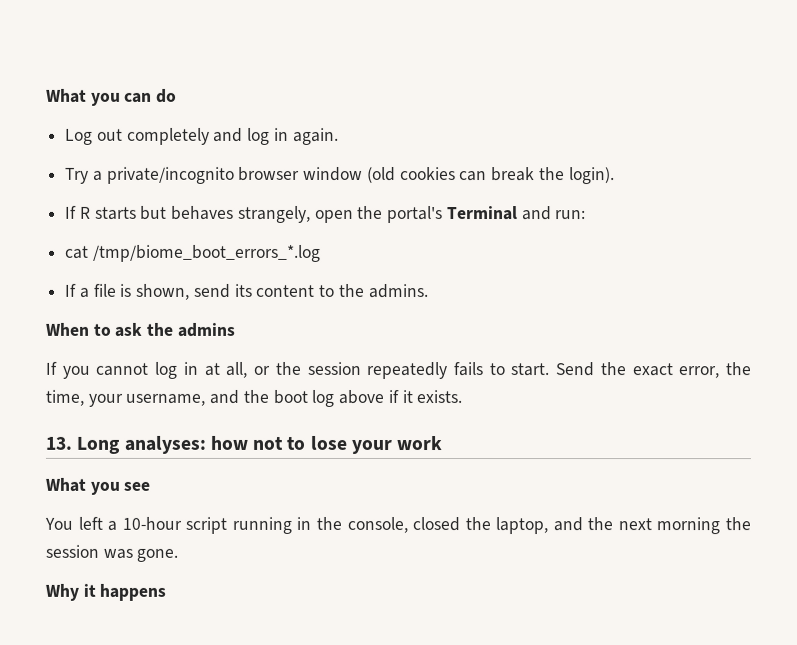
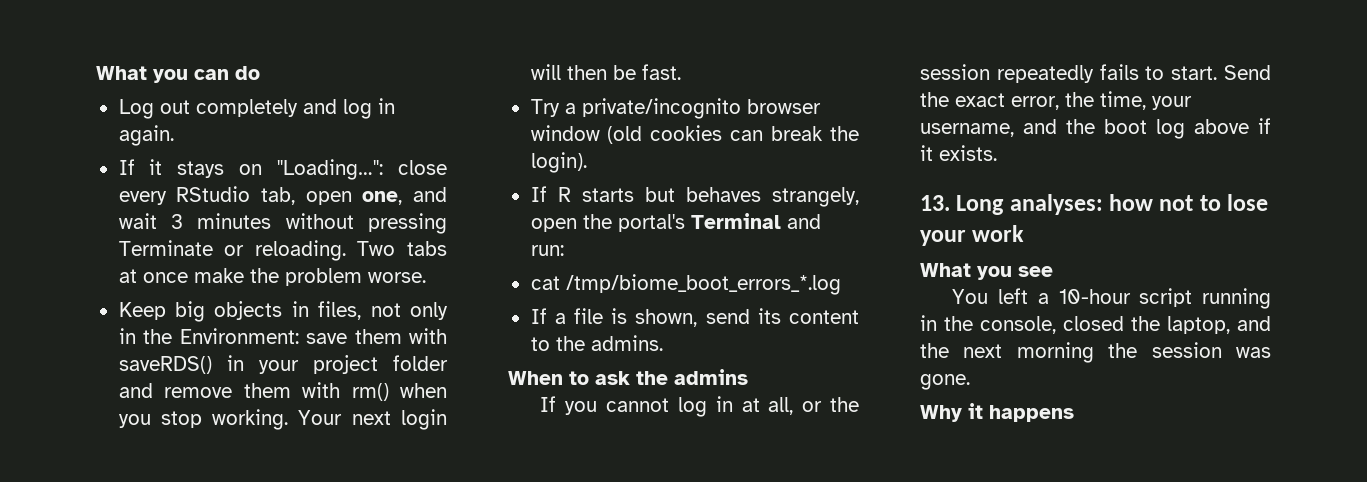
+ If it stays on "Loading…": close every RStudio tab, open one, and wait 3 minutes without pressing Terminate or reloading. Two tabs at once make the problem worse.
+ Keep big objects in files, not only in the Environment: save them with saveRDS() in your project folder and remove them with rm() when you stop working. Your next login will then be fast.

